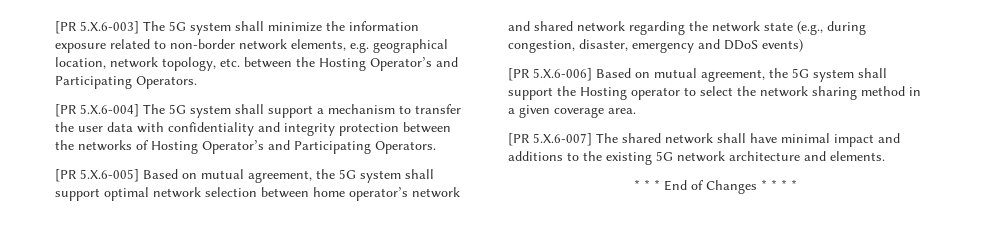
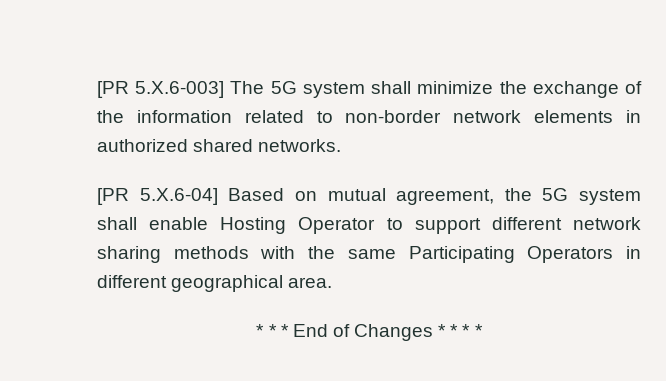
- [PR 5.X.6-003] The 5G system shall minimize the information exposure related to non-border network elements, e.g. geographical location, network topology, etc. between the Hosting Operator’s and Participating Operators.
- [PR 5.X.6-004] The 5G system shall support a mechanism to transfer the user data with confidentiality and integrity protection between the networks of Hosting Operator’s and Participating Operators.
- [PR 5.X.6-005] Based on mutual agreement, the 5G system shall support optimal network selection between home operator’s network and shared network regarding the network state (e.g., during congestion, disaster, emergency and DDoS events)
- [PR 5.X.6-006] Based on mutual agreement, the 5G system shall support the Hosting operator to select the network sharing method in a given coverage area.
- [PR 5.X.6-007] The shared network shall have minimal impact and additions to the existing 5G network architecture and elements.
+ [PR 5.X.6-003] The 5G system shall minimize the exchange of the information related to non-border network elements in authorized shared networks.
+ [PR 5.X.6-04] Based on mutual agreement, the 5G system shall enable Hosting Operator to support different network sharing methods with the same Participating Operators in different geographical area.

